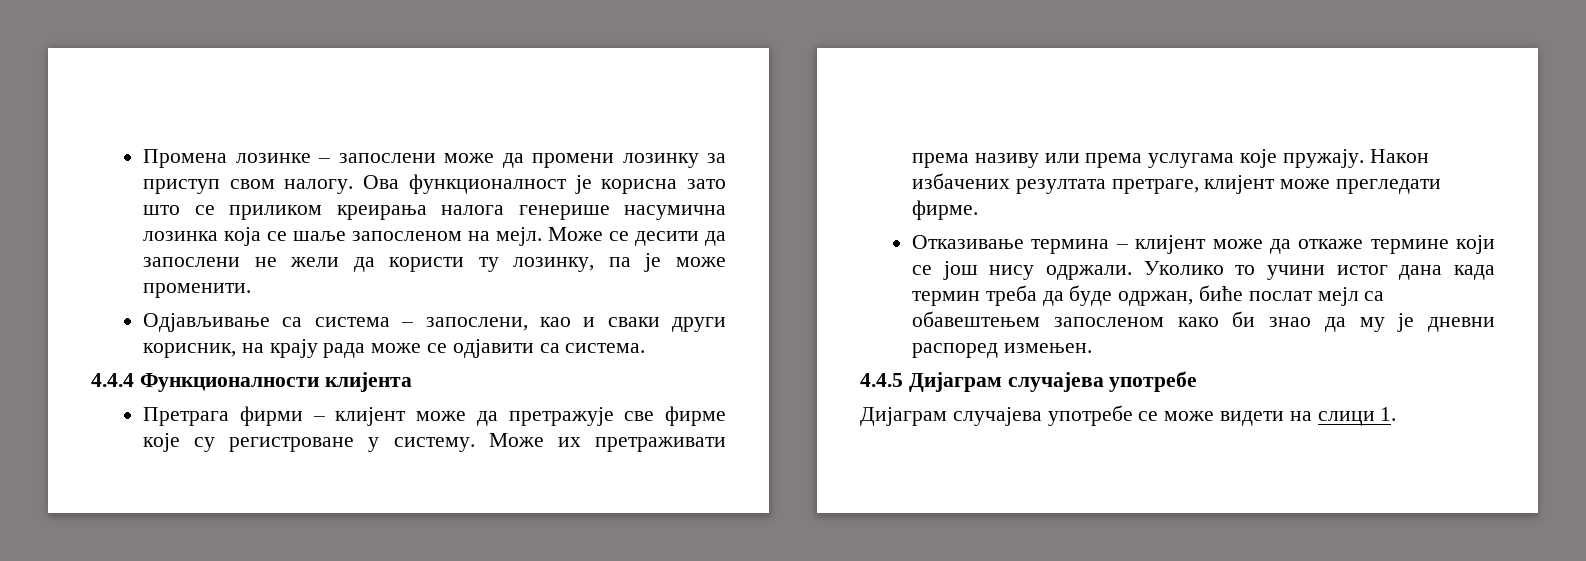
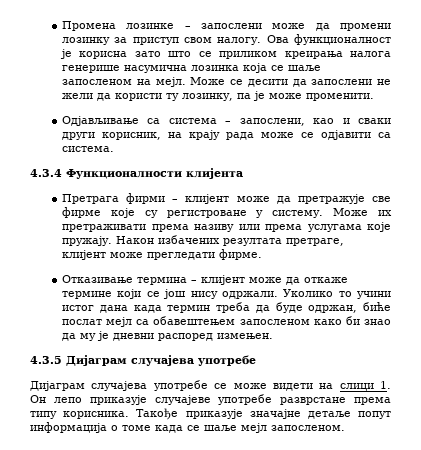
- 4.4.4 Функционалности клијента
+ 4.3.4 Функционалности клијента
- 4.4.5 Дијаграм случајева употребе
+ 4.3.5 Дијаграм случајева употребе
- Дијаграм случајева употребе се може видети на слици 1.
+ Дијаграм случајева употребе се може видети на слици 1. Он лепо приказује случајеве употребе разврстане према типу корисника. Такође приказује значајне детаље попут информација о томе када се шаље мејл запосленом.

